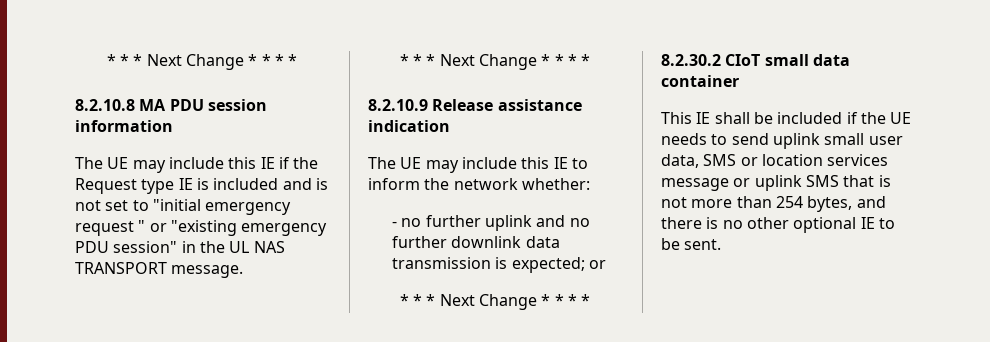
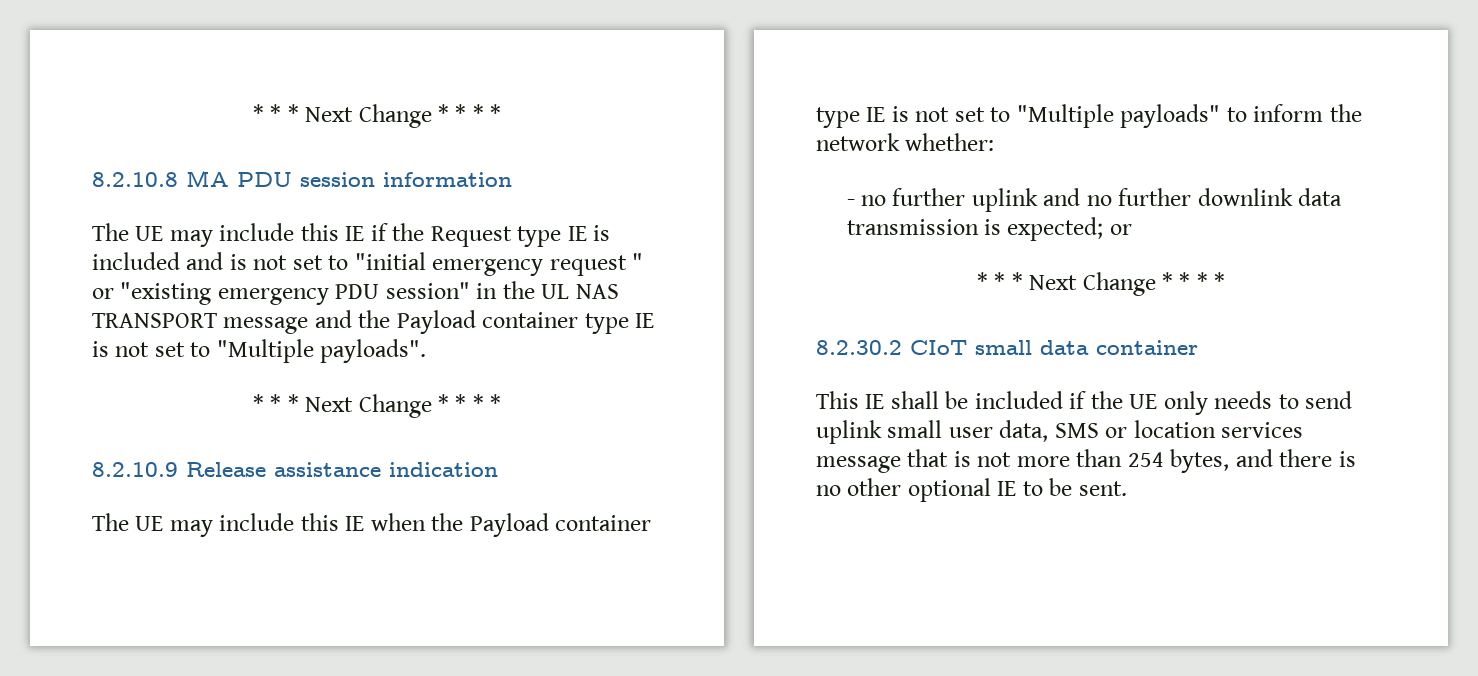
- The UE may include this IE if the Request type IE is included and is not set to "initial emergency request " or "existing emergency PDU session" in the UL NAS TRANSPORT message.
+ The UE may include this IE if the Request type IE is included and is not set to "initial emergency request " or "existing emergency PDU session" in the UL NAS TRANSPORT message and the Payload container type IE is not set to "Multiple payloads".
- The UE may include this IE to inform the network whether:
+ The UE may include this IE when the Payload container type IE is not set to "Multiple payloads" to inform the network whether:
- This IE shall be included if the UE needs to send uplink small user data, SMS or location services message or uplink SMS that is not more than 254 bytes, and there is no other optional IE to be sent.
+ This IE shall be included if the UE only needs to send uplink small user data, SMS or location services message that is not more than 254 bytes, and there is no other optional IE to be sent.

